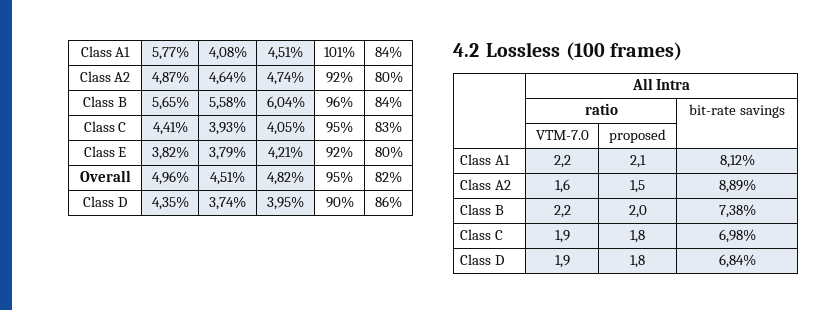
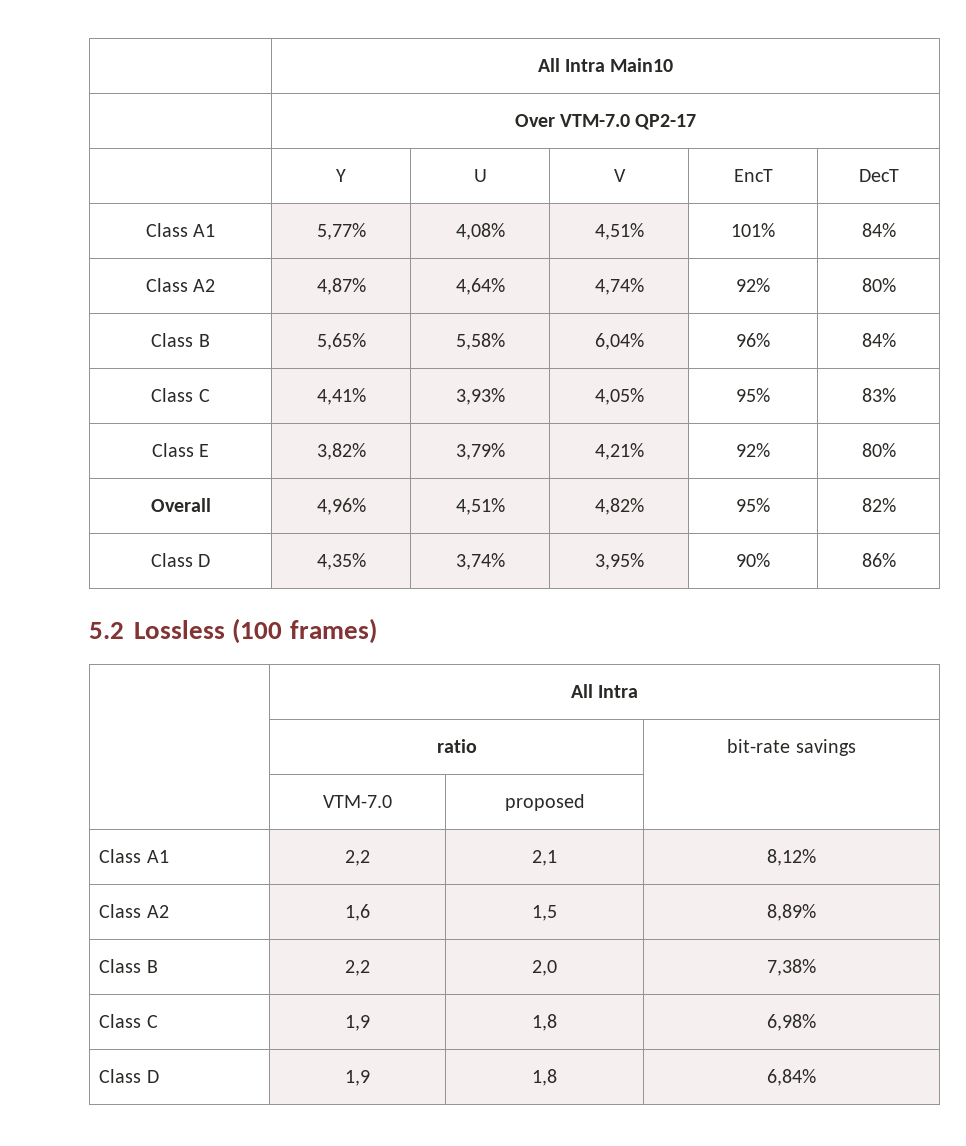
+ | All Intra Main10
+ | Over VTM-7.0 QP2-17
+ | Y | U | V | EncT | DecT
- 4.2 Lossless (100 frames)
+ 5.2 Lossless (100 frames)

